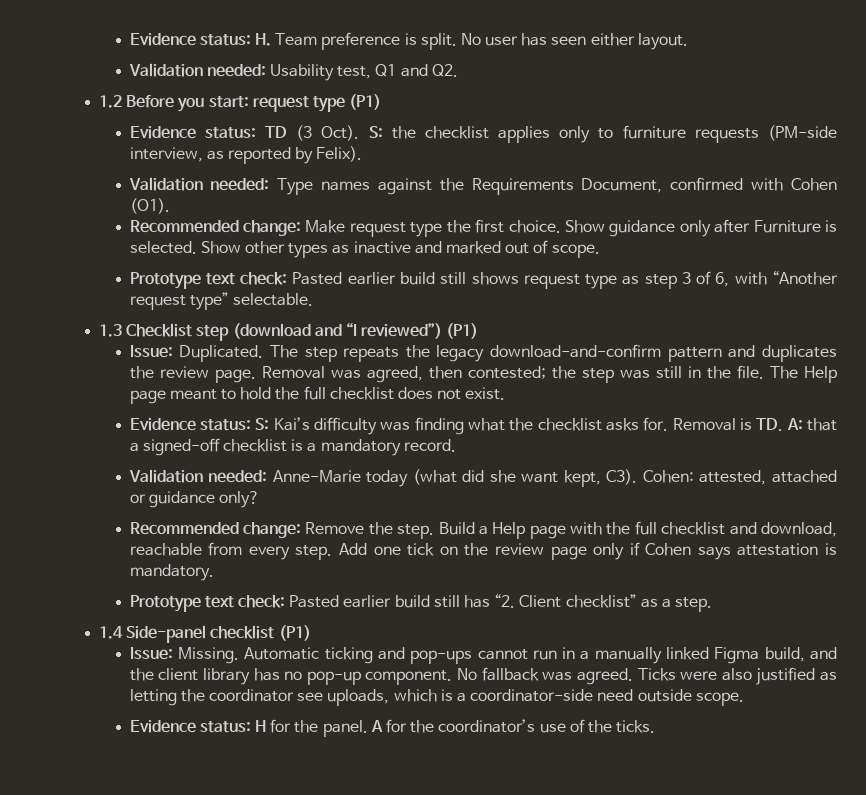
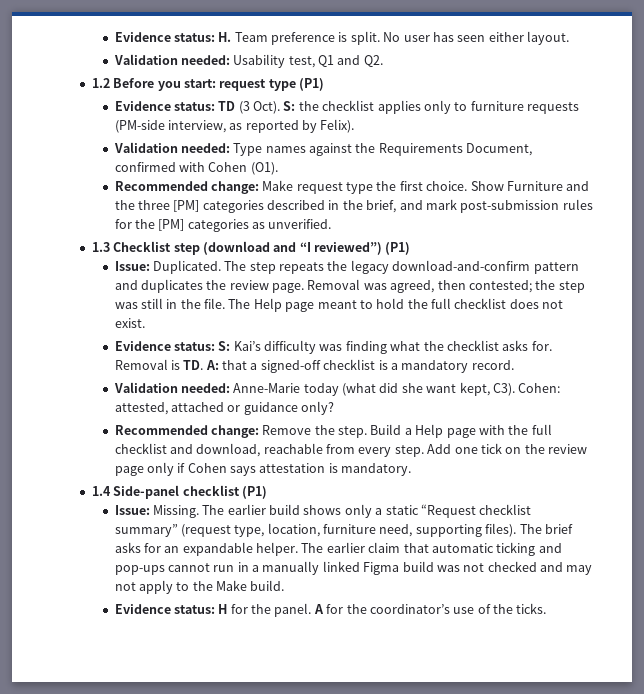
- Show guidance only after Furniture is selected. Show other types as inactive and marked out of scope.
- Prototype text check: Pasted earlier build still shows request type as step 3 of 6, with “Another request type” selectable.
+ Show Furniture and the three [PM] categories described in the brief, and mark post-submission rules for the [PM] categories as unverified.
- Prototype text check: Pasted earlier build still has “2. Client checklist” as a step.
- Automatic ticking and pop-ups cannot run in a manually linked Figma build, and the client library has no pop-up component. No fallback was agreed. Ticks were also justified as letting the coordinator see uploads, which is a coordinator-side need outside scope.
+ The earlier build shows only a static “Request checklist summary” (request type, location, furniture need, supporting files). The brief asks for an expandable helper. The earlier claim that automatic ticking and pop-ups cannot run in a manually linked Figma build was not checked and may not apply to the Make build.

